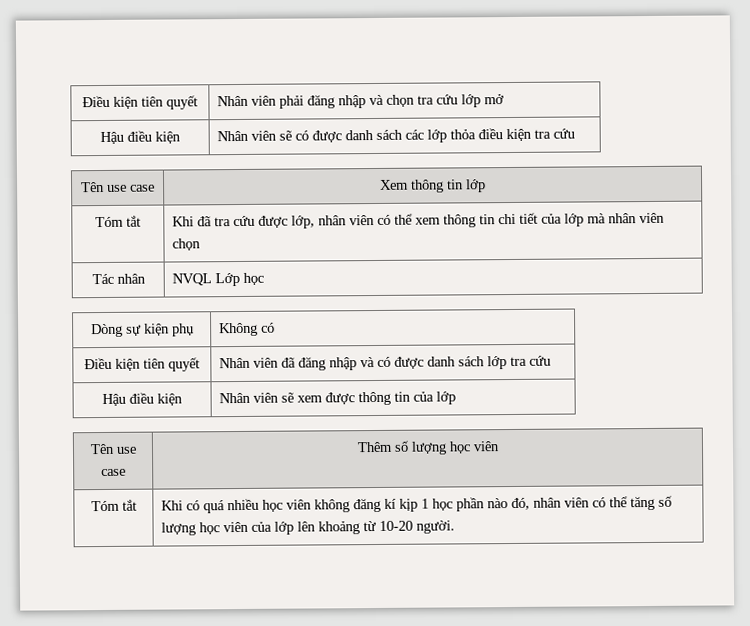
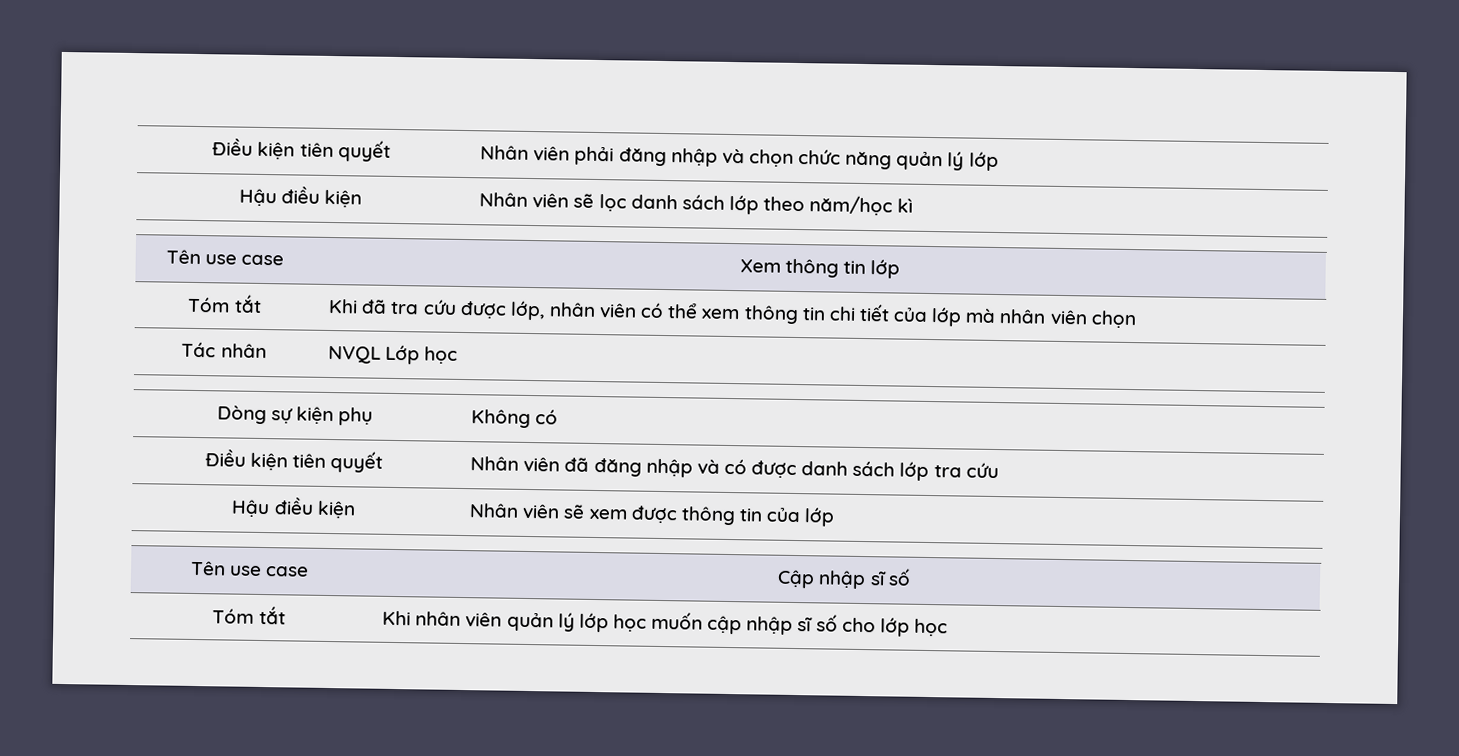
- Điều kiện tiên quyết | Nhân viên phải đăng nhập và chọn tra cứu lớp mở
- Hậu điều kiện | Nhân viên sẽ có được danh sách các lớp thỏa điều kiện tra cứu
+ Điều kiện tiên quyết | Nhân viên phải đăng nhập và chọn chức năng quản lý lớp
+ Hậu điều kiện | Nhân viên sẽ lọc danh sách lớp theo năm/học kì
- Tên use case | Thêm số lượng học viên
- Tóm tắt | Khi có quá nhiều học viên không đăng kí kịp 1 học phần nào đó, nhân viên có thể tăng số lượng học viên của lớp lên khoảng từ 10-20 người.
+ Tên use case | Cập nhập sĩ số
+ Tóm tắt | Khi nhân viên quản lý lớp học muốn cập nhập sĩ số cho lớp học

